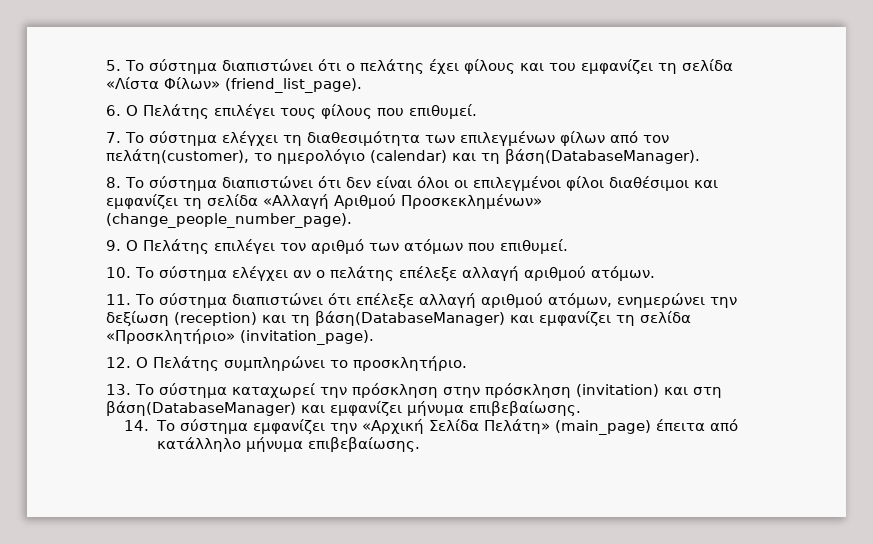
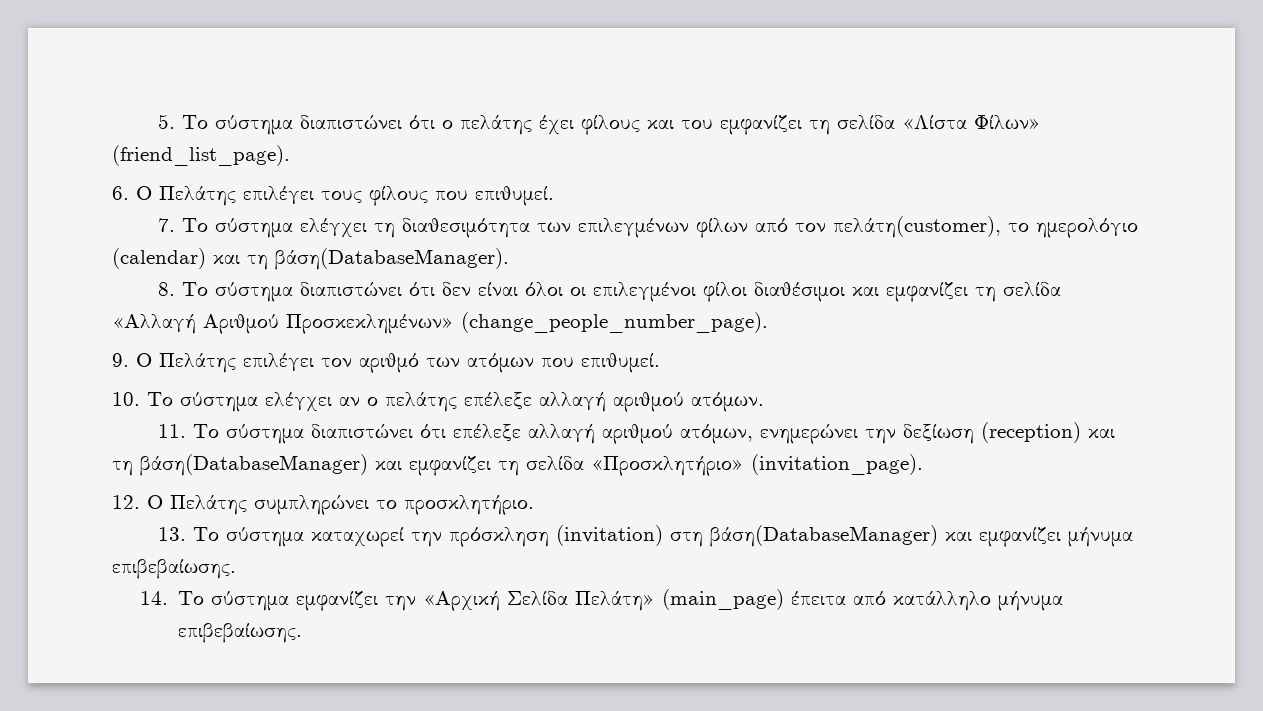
- 13. Το σύστημα καταχωρεί την πρόσκληση στην πρόσκληση (invitation) και στη βάση(DatabaseManager) και εμφανίζει μήνυμα επιβεβαίωσης.
+ 13. Το σύστημα καταχωρεί την πρόσκληση (invitation) στη βάση(DatabaseManager) και εμφανίζει μήνυμα επιβεβαίωσης.

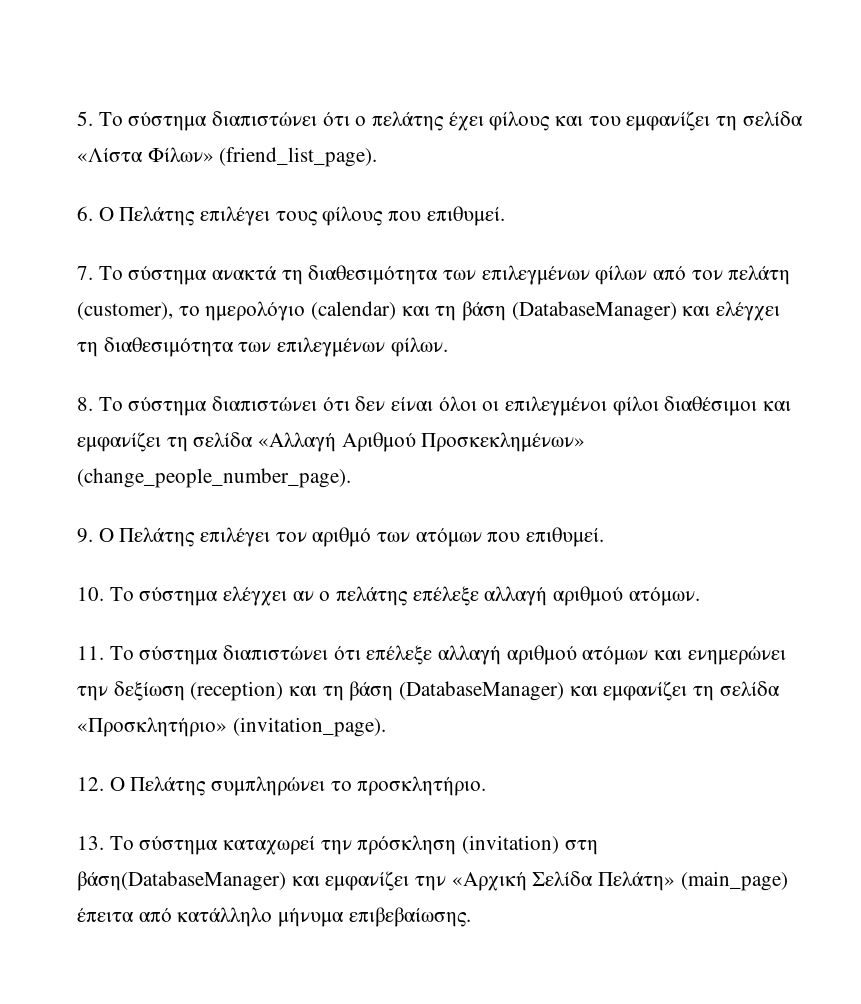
- 7. Το σύστημα ελέγχει τη διαθεσιμότητα των επιλεγμένων φίλων από τον πελάτη(customer), το ημερολόγιο (calendar) και τη βάση(DatabaseManager).
+ 7. Το σύστημα ανακτά τη διαθεσιμότητα των επιλεγμένων φίλων από τον πελάτη (customer), το ημερολόγιο (calendar) και τη βάση (DatabaseManager) και ελέγχει τη διαθεσιμότητα των επιλεγμένων φίλων.
- 11. Το σύστημα διαπιστώνει ότι επέλεξε αλλαγή αριθμού ατόμων, ενημερώνει την δεξίωση (reception) και τη βάση(DatabaseManager) και εμφανίζει τη σελίδα «Προσκλητήριο» (invitation_page).
+ 11. Το σύστημα διαπιστώνει ότι επέλεξε αλλαγή αριθμού ατόμων και ενημερώνει την δεξίωση (reception) και τη βάση (DatabaseManager) και εμφανίζει τη σελίδα «Προσκλητήριο» (invitation_page).
- 13. Το σύστημα καταχωρεί την πρόσκληση (invitation) στη βάση(DatabaseManager) και εμφανίζει μήνυμα επιβεβαίωσης.
- 14. Το σύστημα εμφανίζει την «Αρχική Σελίδα Πελάτη» (main_page) έπειτα από κατάλληλο μήνυμα επιβεβαίωσης.
+ 13. Το σύστημα καταχωρεί την πρόσκληση (invitation) στη βάση(DatabaseManager) και εμφανίζει την «Αρχική Σελίδα Πελάτη» (main_page) έπειτα από κατάλληλο μήνυμα επιβεβαίωσης.

